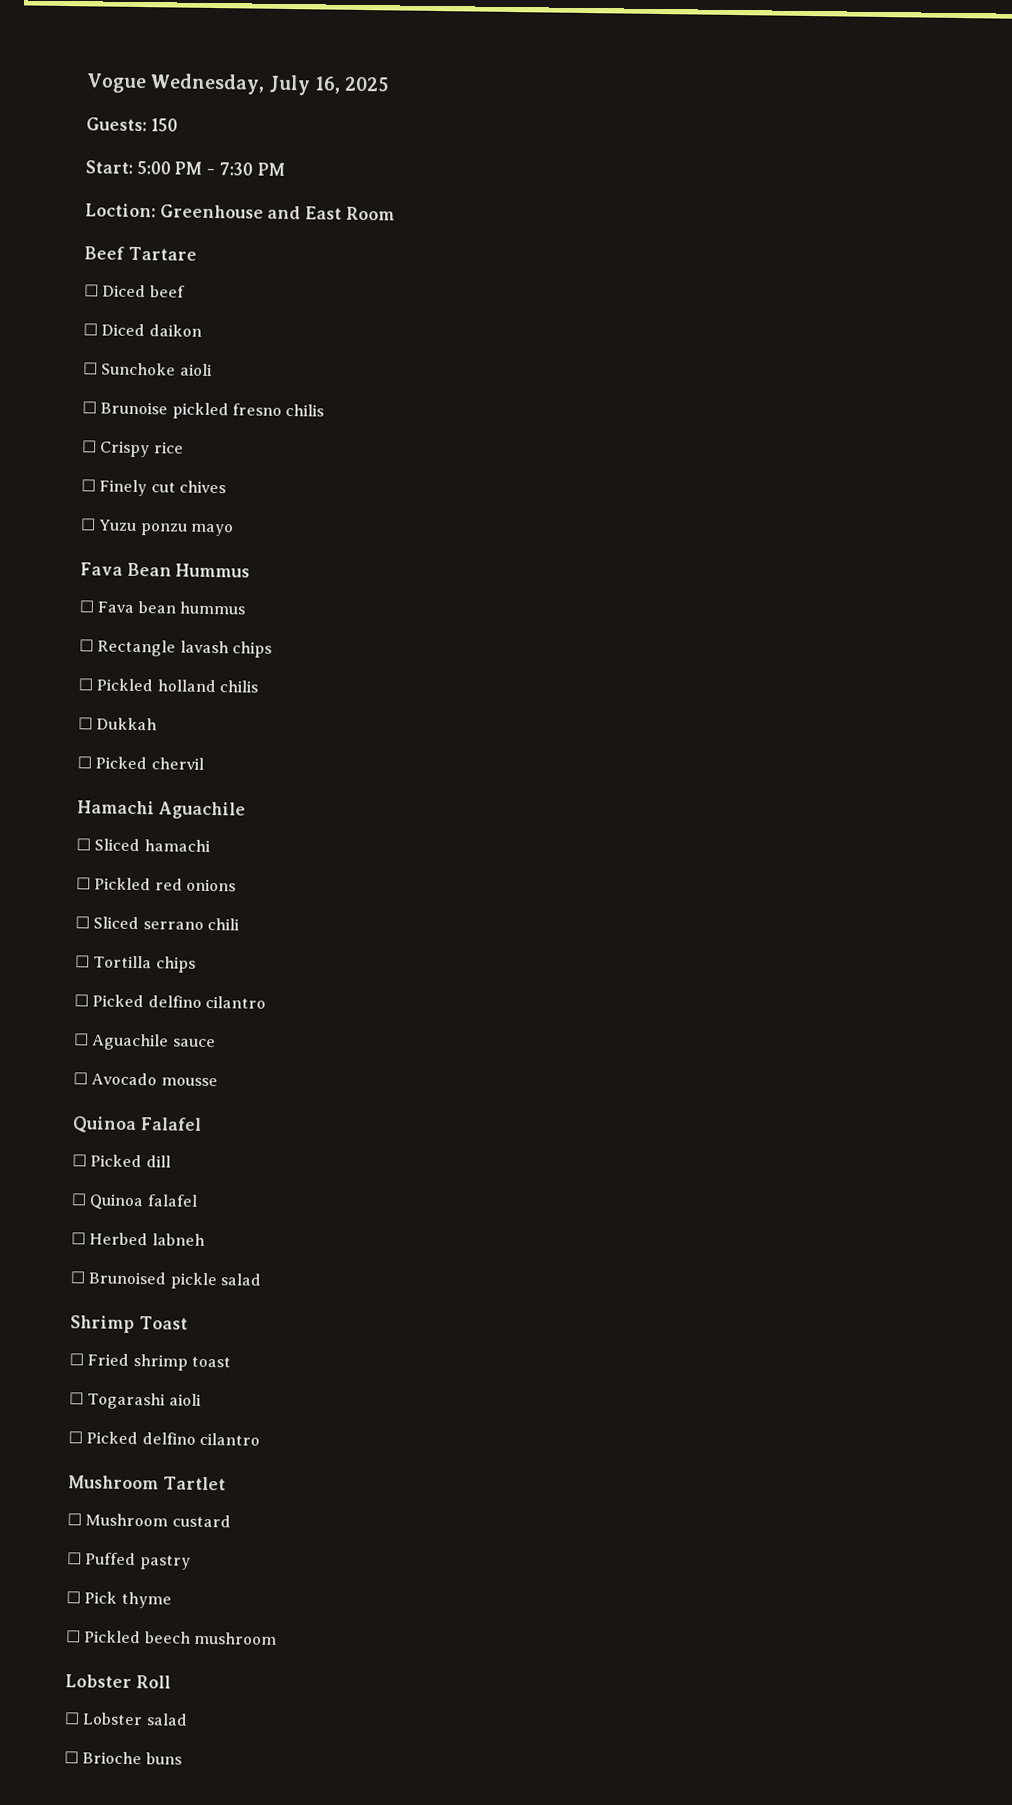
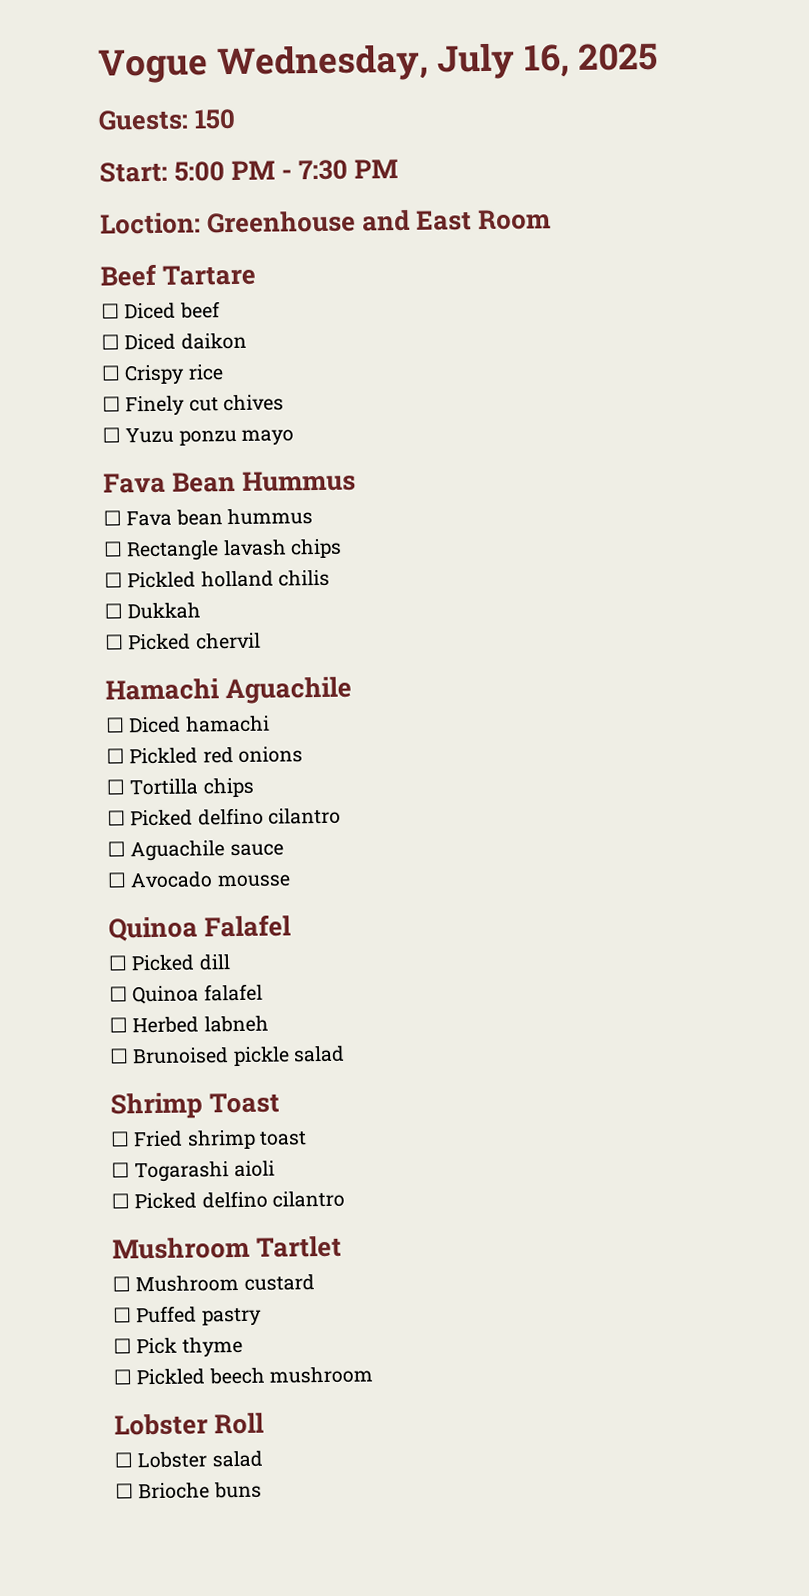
- ☐ Sunchoke aioli
- ☐ Brunoise pickled fresno chilis
- ☐ Sliced hamachi
+ ☐ Diced hamachi
- ☐ Sliced serrano chili

